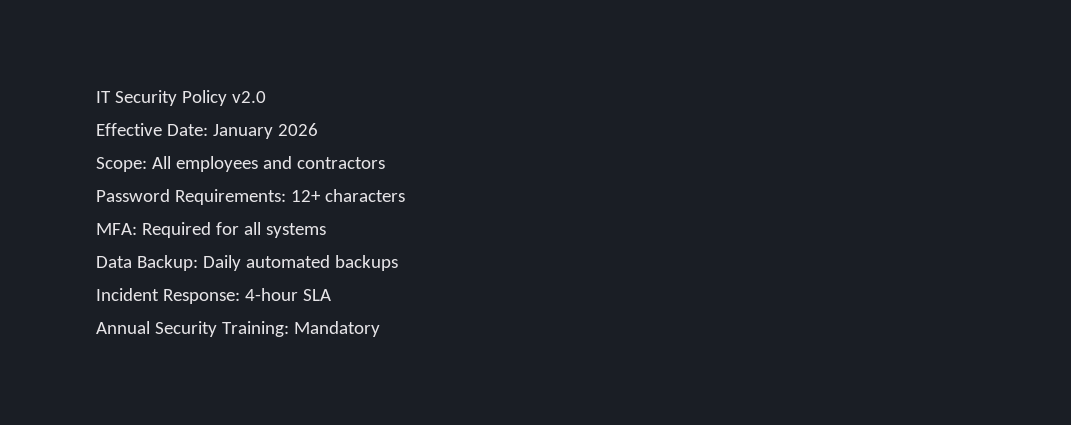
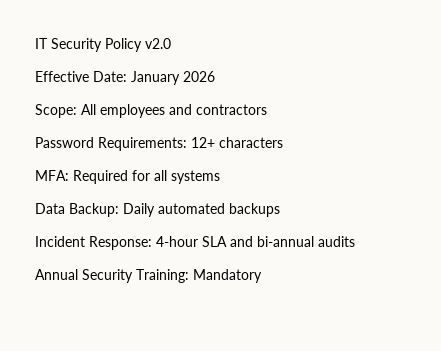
- Incident Response: 4-hour SLA
+ Incident Response: 4-hour SLA and bi-annual audits

